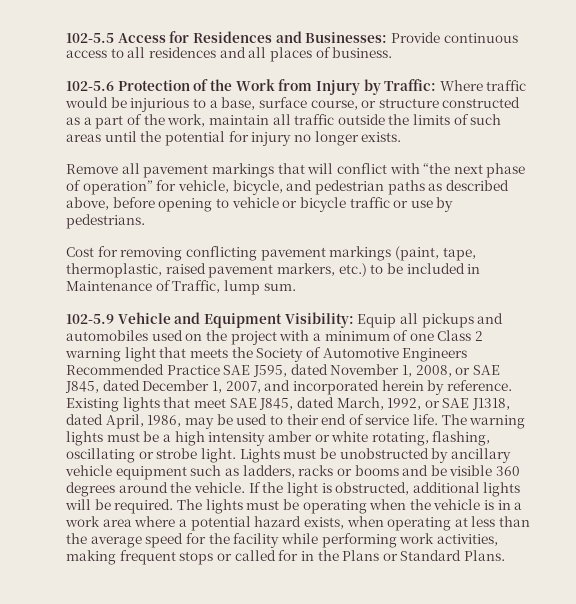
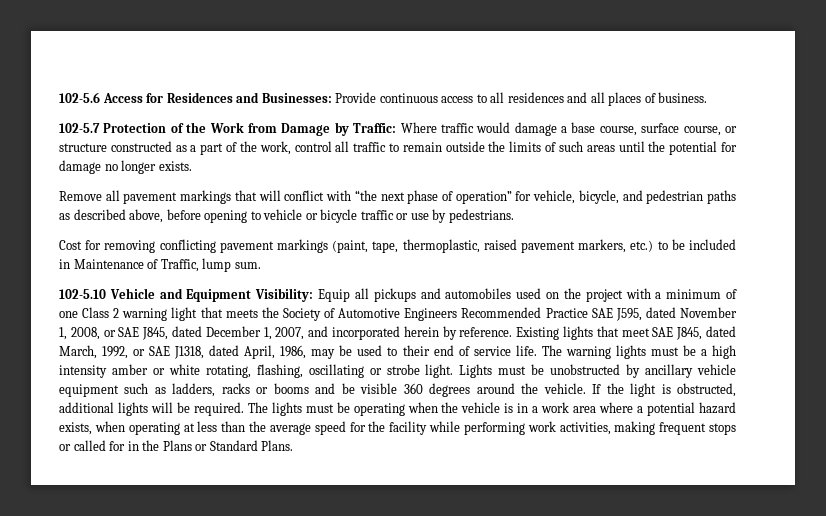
- 102-5.5 Access for Residences and Businesses: Provide continuous access to all residences and all places of business.
+ 102-5.6 Access for Residences and Businesses: Provide continuous access to all residences and all places of business.
- 102-5.6 Protection of the Work from Injury by Traffic: Where traffic would be injurious to a base, surface course, or structure constructed as a part of the work, maintain all traffic outside the limits of such areas until the potential for injury no longer exists.
+ 102-5.7 Protection of the Work from Damage by Traffic: Where traffic would damage a base course, surface course, or structure constructed as a part of the work, control all traffic to remain outside the limits of such areas until the potential for damage no longer exists.
- 102-5.9 Vehicle and Equipment Visibility: Equip all pickups and automobiles used on the project with a minimum of one Class 2 warning light that meets the Society of Automotive Engineers Recommended Practice SAE J595, dated November 1, 2008, or SAE J845, dated December 1, 2007, and incorporated herein by reference.
+ 102-5.10 Vehicle and Equipment Visibility: Equip all pickups and automobiles used on the project with a minimum of one Class 2 warning light that meets the Society of Automotive Engineers Recommended Practice SAE J595, dated November 1, 2008, or SAE J845, dated December 1, 2007, and incorporated herein by reference.

